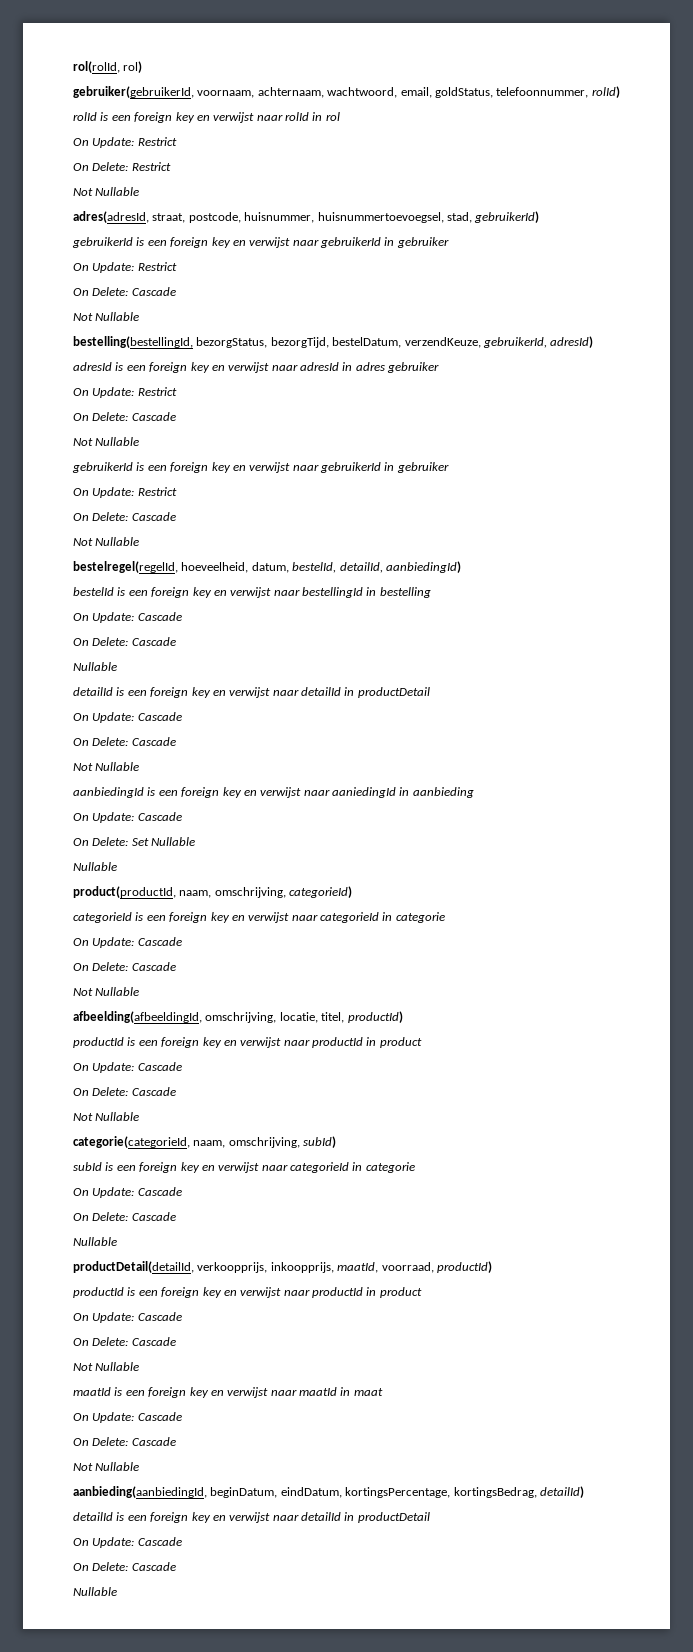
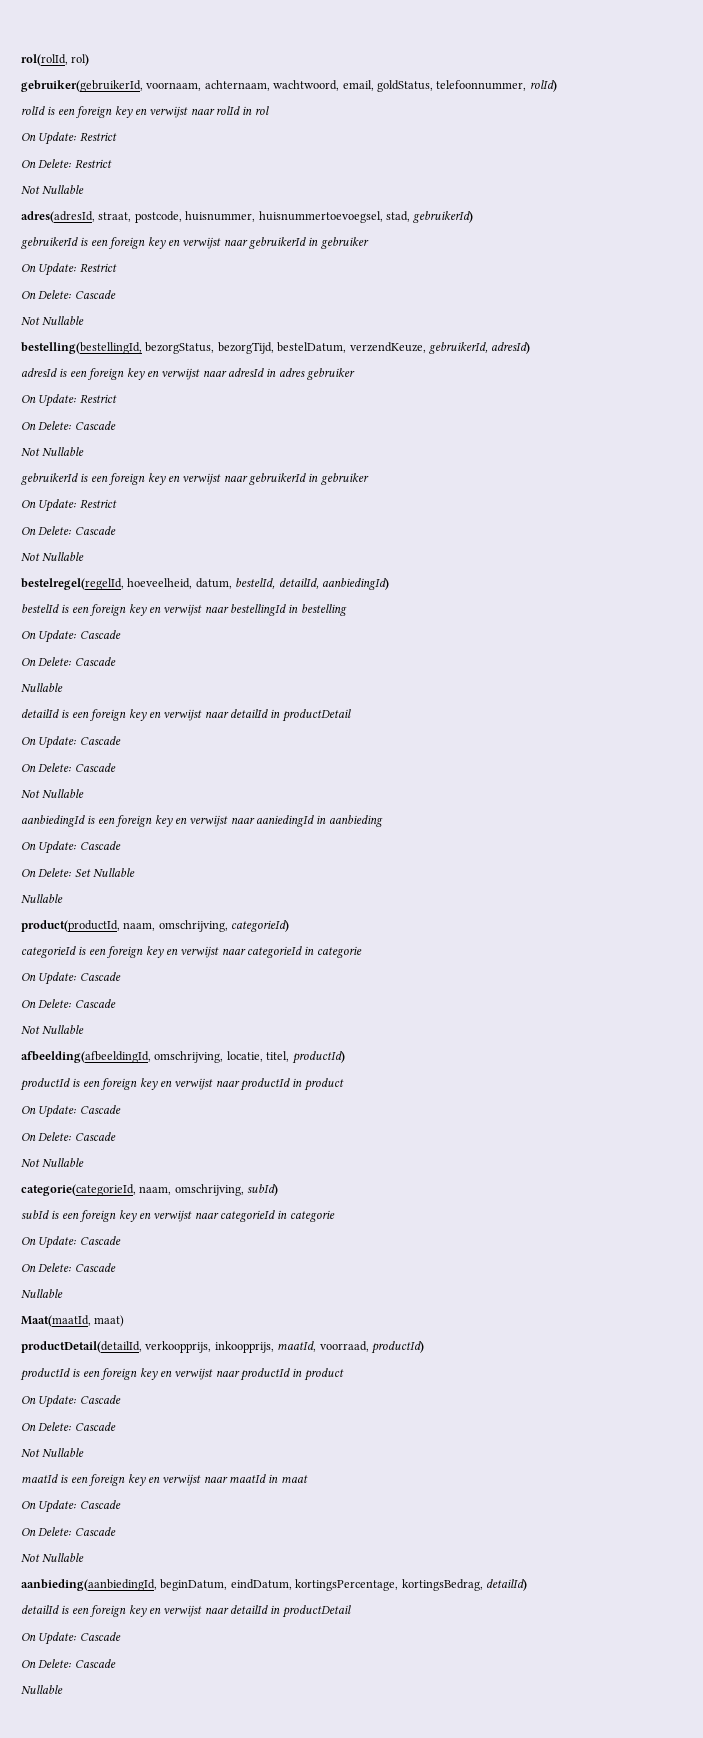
+ Maat(maatId, maat)

